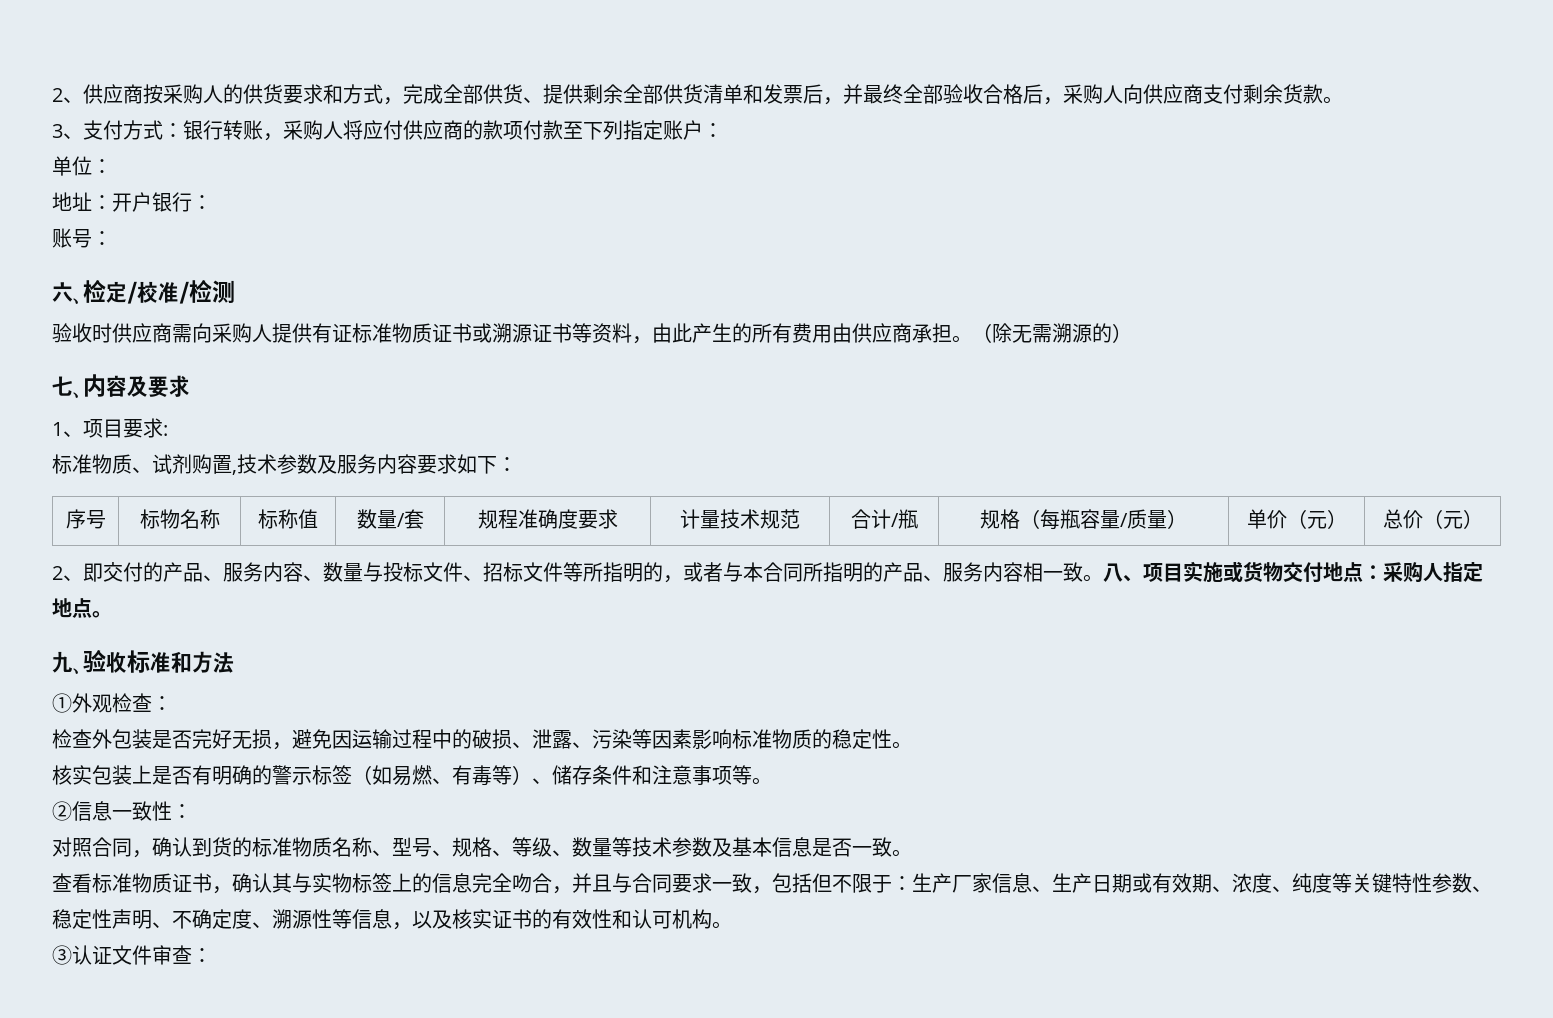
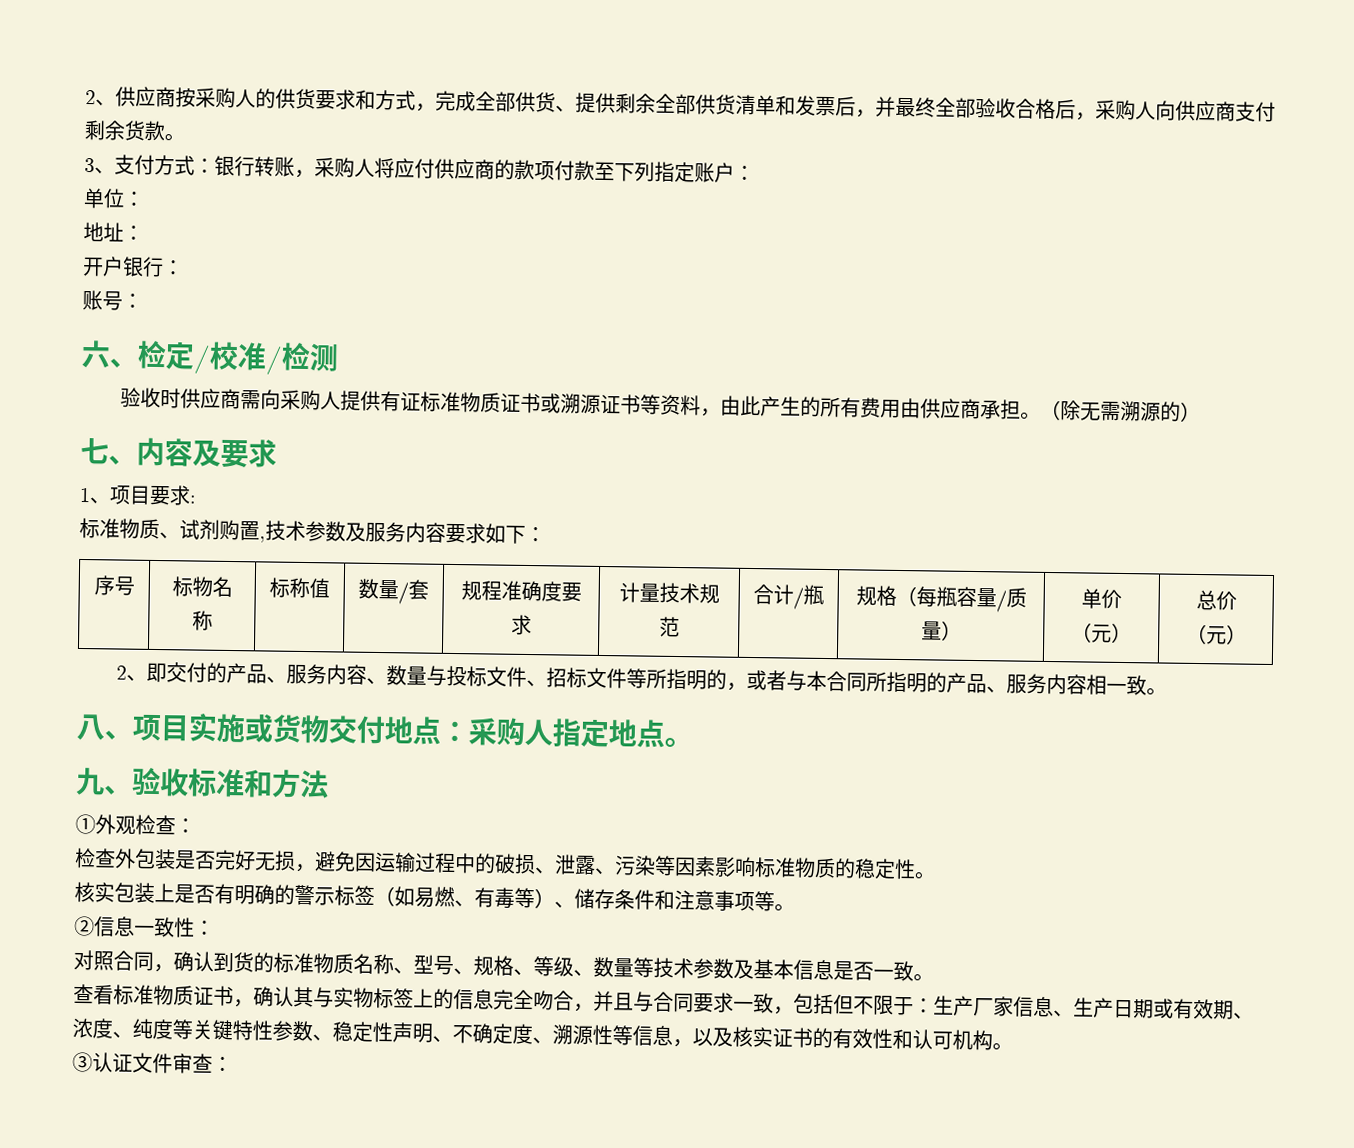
- 地址：开户银行：
+ 地址：
+ 开户银行：
- 2、即交付的产品、服务内容、数量与投标文件、招标文件等所指明的，或者与本合同所指明的产品、服务内容相一致。八、项目实施或货物交付地点：采购人指定地点。
+ 2、即交付的产品、服务内容、数量与投标文件、招标文件等所指明的，或者与本合同所指明的产品、服务内容相一致。
+ 八、项目实施或货物交付地点：采购人指定地点。

